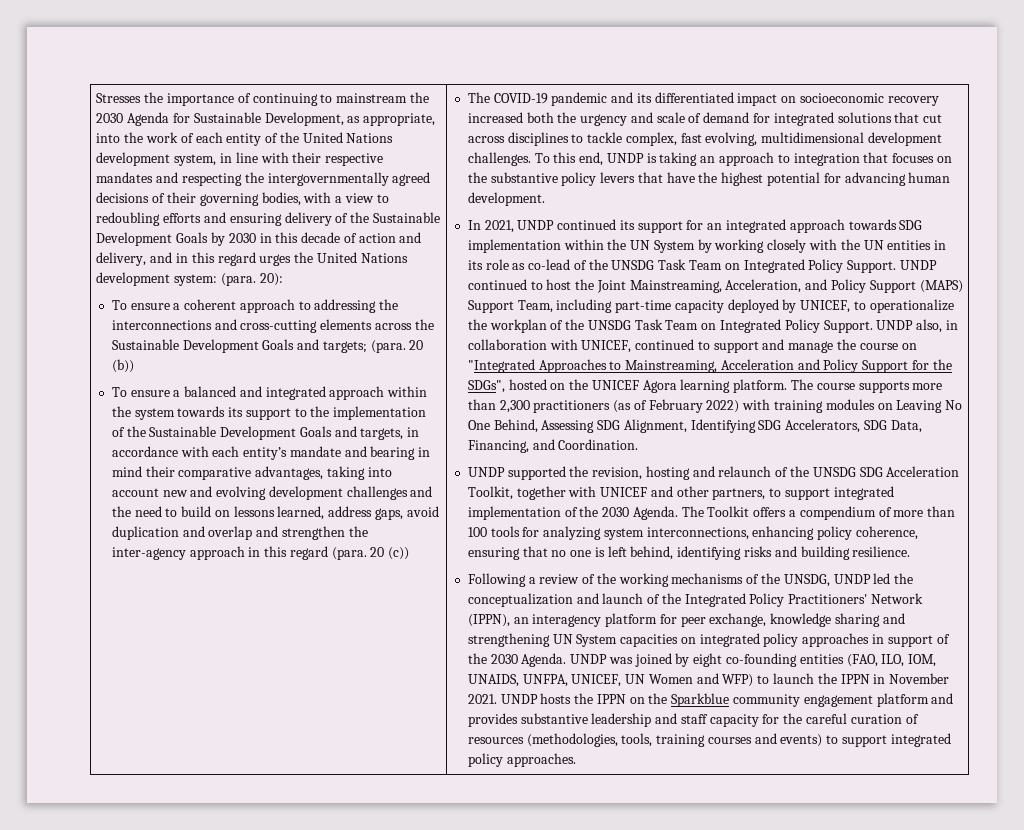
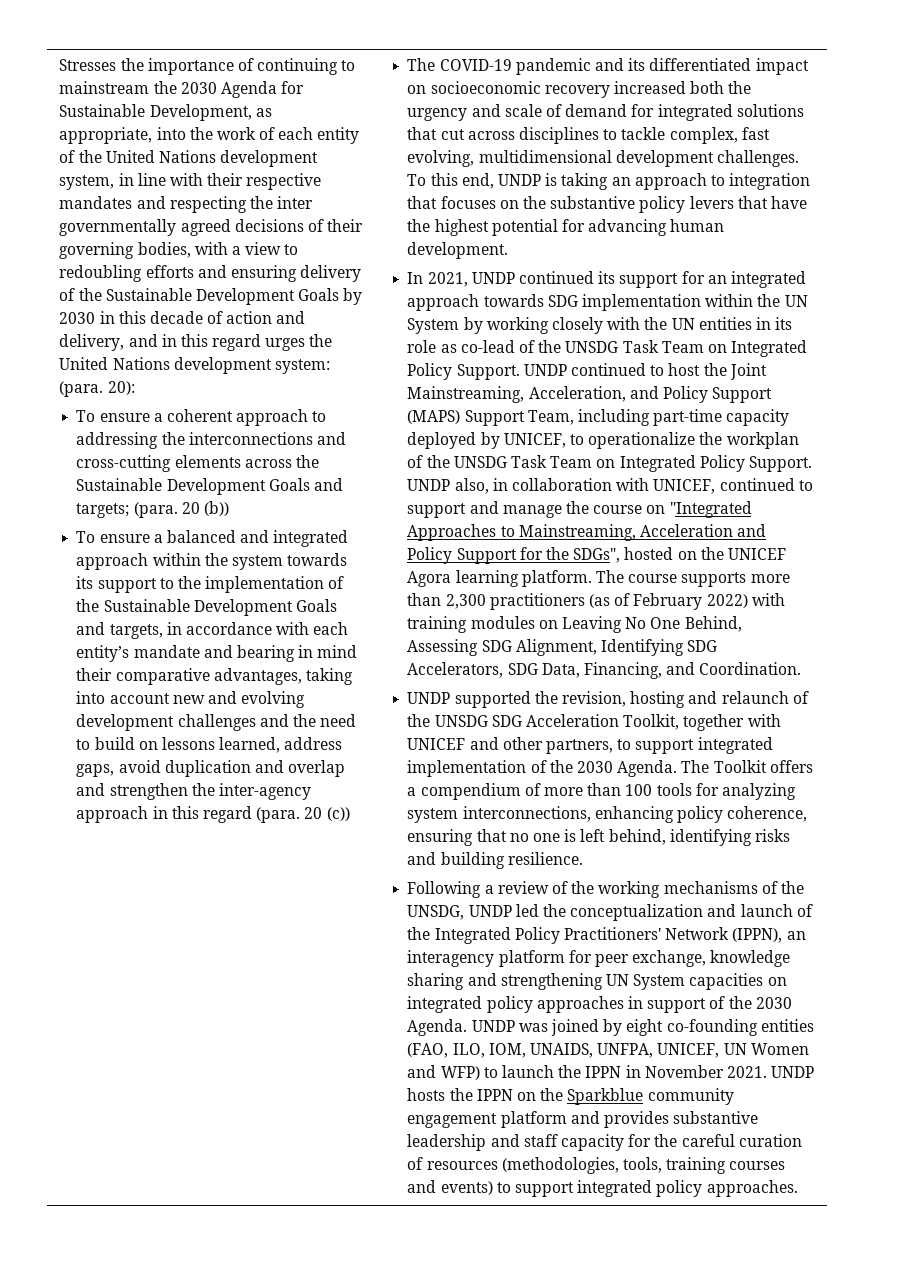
- Stresses the importance of continuing to mainstream the 2030 Agenda for Sustainable Development, as appropriate, into the work of each entity of the United Nations development system, in line with their respective mandates and respecting the intergovernmentally agreed decisions of their governing bodies, with a view to redoubling efforts and ensuring delivery of the Sustainable Development Goals by 2030 in this decade of action and delivery, and in this regard urges the United Nations development system:
+ Stresses the importance of continuing to mainstream the 2030 Agenda for Sustainable Development, as appropriate, into the work of each entity of the United Nations development system, in line with their respective mandates and respecting the inter governmentally agreed decisions of their governing bodies, with a view to redoubling efforts and ensuring delivery of the Sustainable Development Goals by 2030 in this decade of action and delivery, and in this regard urges the United Nations development system:

